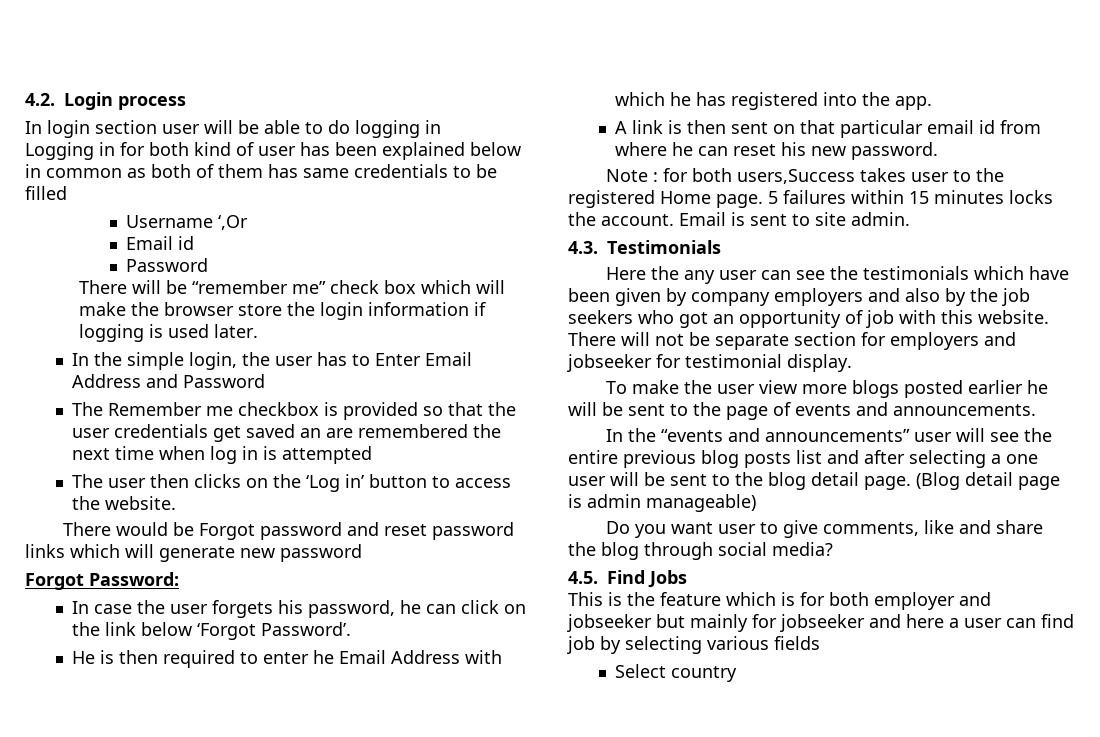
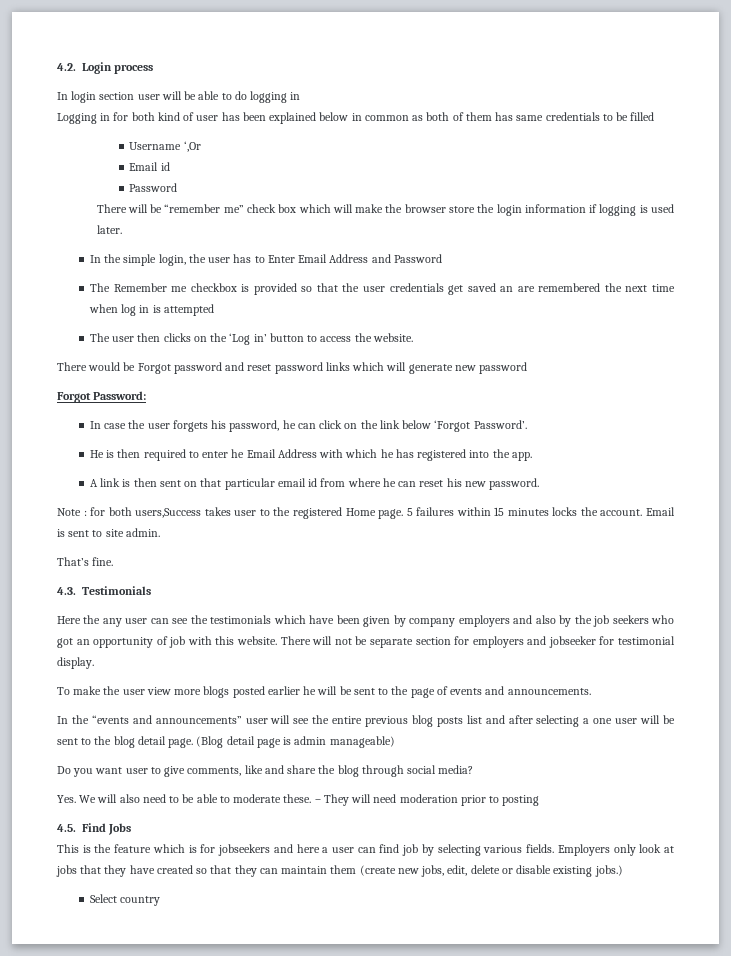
+ That’s fine.
+ Yes. We will also need to be able to moderate these. – They will need moderation prior to posting
- This is the feature which is for both employer and jobseeker but mainly for jobseeker and here a user can find job by selecting various fields
+ This is the feature which is for jobseekers and here a user can find job by selecting various fields. Employers only look at jobs that they have created so that they can maintain them (create new jobs, edit, delete or disable existing jobs.)

